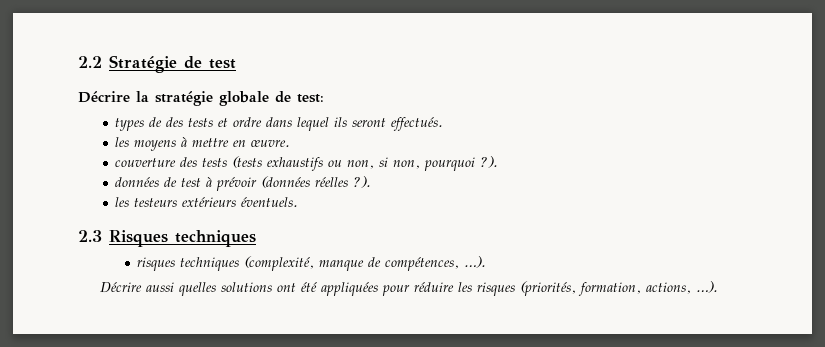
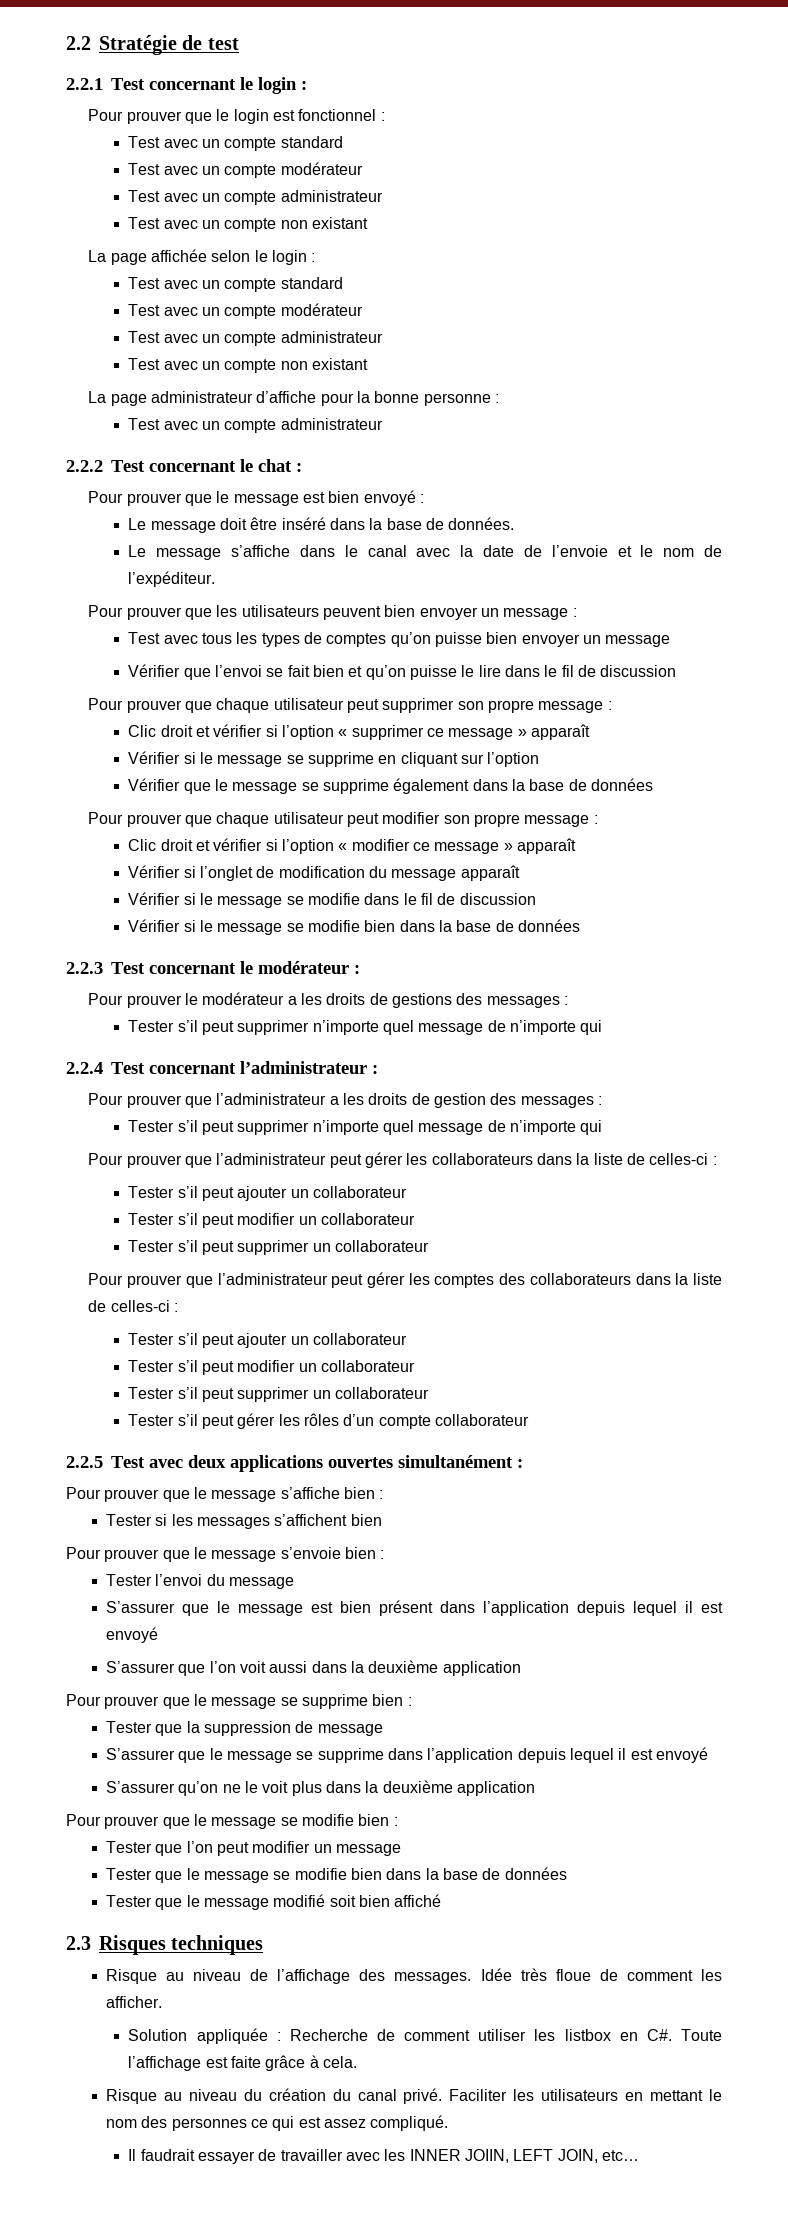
- Décrire la stratégie globale de test:
- types de des tests et ordre dans lequel ils seront effectués.
- les moyens à mettre en œuvre.
- couverture des tests (tests exhaustifs ou non, si non, pourquoi ?).
- données de test à prévoir (données réelles ?).
- les testeurs extérieurs éventuels.
+ 2.2.1 Test concernant le login :
+ Pour prouver que le login est fonctionnel :
+ Test avec un compte standard
+ Test avec un compte modérateur
+ Test avec un compte administrateur
+ Test avec un compte non existant
+ La page affichée selon le login :
+ Test avec un compte standard
+ Test avec un compte modérateur
+ Test avec un compte administrateur
+ Test avec un compte non existant
+ La page administrateur d’affiche pour la bonne personne :
+ Test avec un compte administrateur
+ 2.2.2 Test concernant le chat :
+ Pour prouver que le message est bien envoyé :
+ Le message doit être inséré dans la base de données.
+ Le message s’affiche dans le canal avec la date de l’envoie et le nom de l’expéditeur.
+ Pour prouver que les utilisateurs peuvent bien envoyer un message :
+ Test avec tous les types de comptes qu’on puisse bien envoyer un message
+ Vérifier que l’envoi se fait bien et qu’on puisse le lire dans le fil de discussion
+ Pour prouver que chaque utilisateur peut supprimer son propre message :
+ Clic droit et vérifier si l’option « supprimer ce message » apparaît
+ Vérifier si le message se supprime en cliquant sur l’option
+ Vérifier que le message se supprime également dans la base de données
+ Pour prouver que chaque utilisateur peut modifier son propre message :
+ Clic droit et vérifier si l’option « modifier ce message » apparaît
+ Vérifier si l’onglet de modification du message apparaît
+ Vérifier si le message se modifie dans le fil de discussion
+ Vérifier si le message se modifie bien dans la base de données
+ 2.2.3 Test concernant le modérateur :
+ Pour prouver le modérateur a les droits de gestions des messages :
+ Tester s’il peut supprimer n’importe quel message de n’importe qui
+ 2.2.4 Test concernant l’administrateur :
+ Pour prouver que l’administrateur a les droits de gestion des messages :
+ Tester s’il peut supprimer n’importe quel message de n’importe qui
+ Pour prouver que l’administrateur peut gérer les collaborateurs dans la liste de celles-ci :
+ Tester s’il peut ajouter un collaborateur
+ Tester s’il peut modifier un collaborateur
+ Tester s’il peut supprimer un collaborateur
+ Pour prouver que l’administrateur peut gérer les comptes des collaborateurs dans la liste de celles-ci :
+ Tester s’il peut ajouter un collaborateur
+ Tester s’il peut modifier un collaborateur
+ Tester s’il peut supprimer un collaborateur
+ Tester s’il peut gérer les rôles d’un compte collaborateur
+ 2.2.5 Test avec deux applications ouvertes simultanément :
+ Pour prouver que le message s’affiche bien :
+ Tester si les messages s’affichent bien
+ Pour prouver que le message s’envoie bien :
+ Tester l’envoi du message
+ S’assurer que le message est bien présent dans l’application depuis lequel il est envoyé
+ S’assurer que l’on voit aussi dans la deuxième application
+ Pour prouver que le message se supprime bien :
+ Tester que la suppression de message
+ S’assurer que le message se supprime dans l’application depuis lequel il est envoyé
+ S’assurer qu’on ne le voit plus dans la deuxième application
+ Pour prouver que le message se modifie bien :
+ Tester que l’on peut modifier un message
+ Tester que le message se modifie bien dans la base de données
+ Tester que le message modifié soit bien affiché
  2.3 Risques techniques
- risques techniques (complexité, manque de compétences, …).
- Décrire aussi quelles solutions ont été appliquées pour réduire les risques (priorités, formation, actions, …).
+ Risque au niveau de l’affichage des messages. Idée très floue de comment les afficher.
+ Solution appliquée : Recherche de comment utiliser les listbox en C#. Toute l’affichage est faite grâce à cela.
+ Risque au niveau du création du canal privé. Faciliter les utilisateurs en mettant le nom des personnes ce qui est assez compliqué.
+ Il faudrait essayer de travailler avec les INNER JOIIN, LEFT JOIN, etc…

